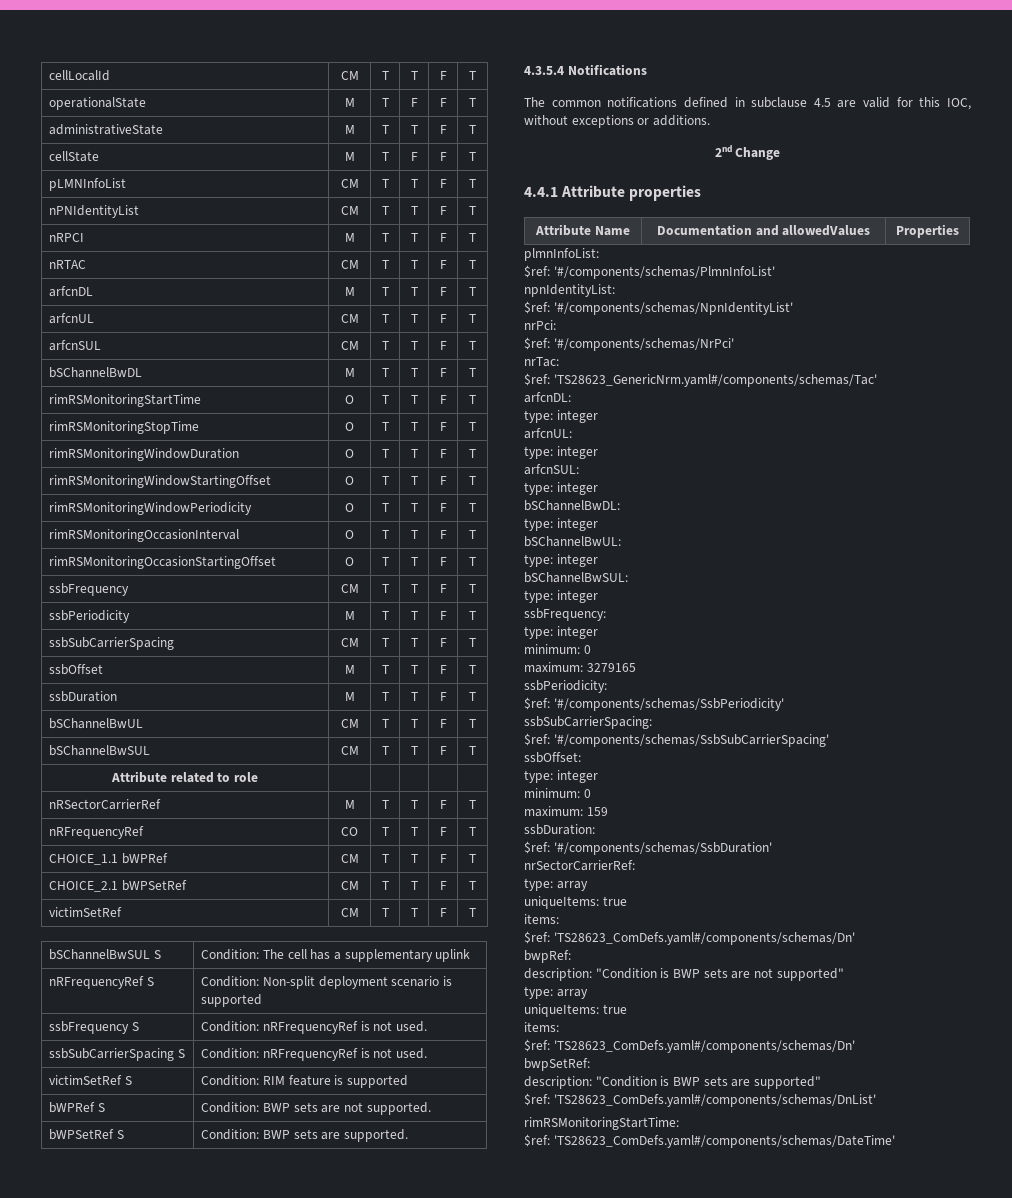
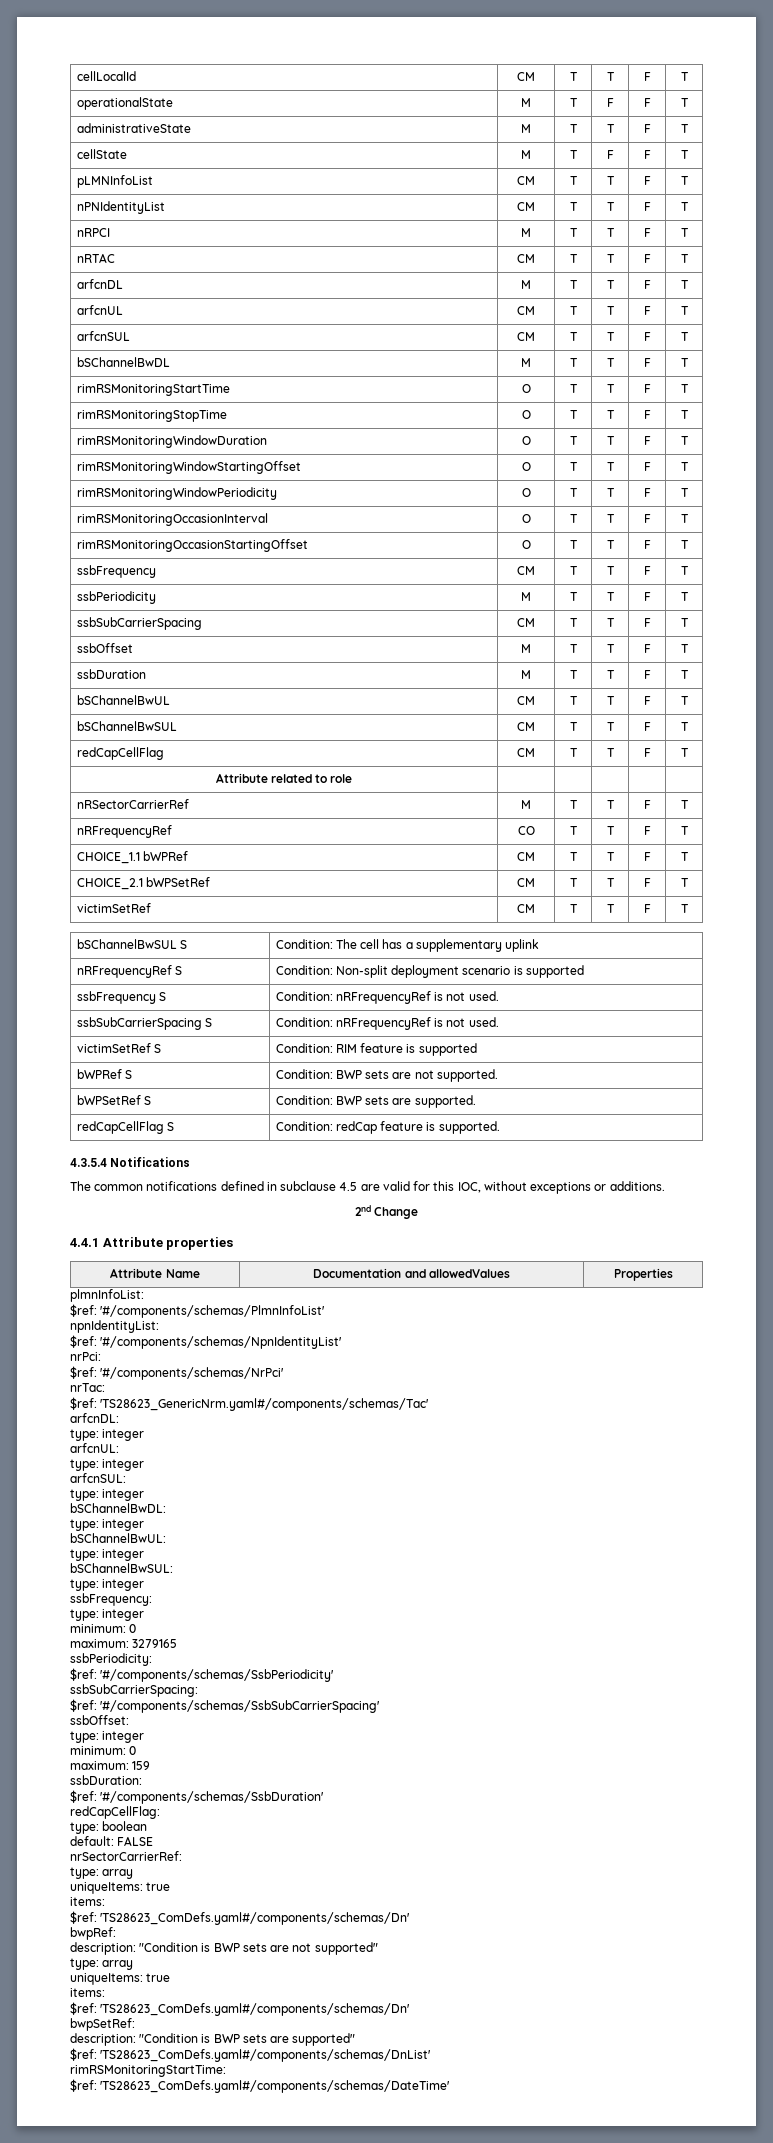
+ redCapCellFlag | CM | T | T | F | T
+ redCapCellFlag S | Condition: redCap feature is supported.
+ redCapCellFlag:
+ type: boolean
+ default: FALSE

